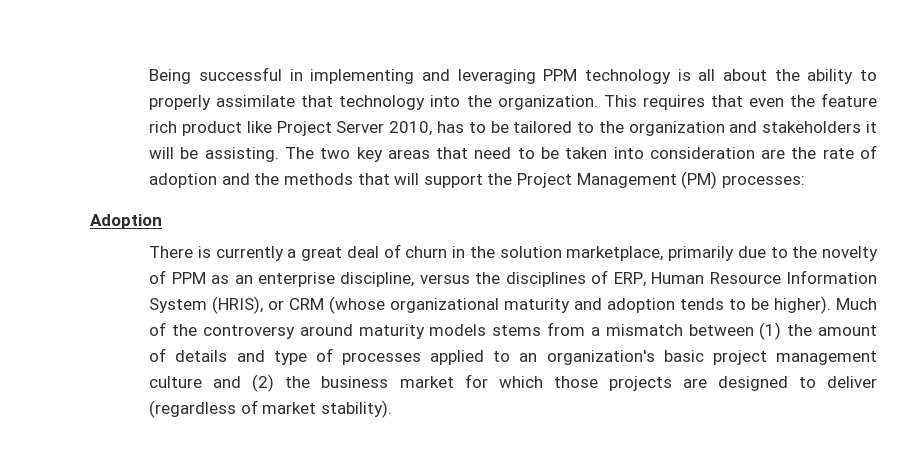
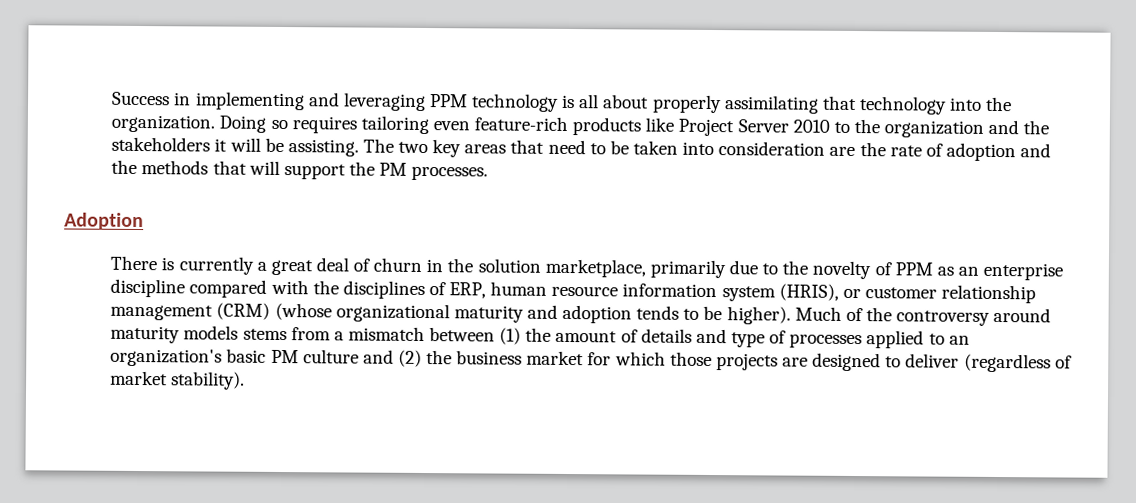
- Being successful in implementing and leveraging PPM technology is all about the ability to properly assimilate that technology into the organization.
+ Success in implementing and leveraging PPM technology is all about properly assimilating that technology into the organization.
- This requires that even the feature rich product like Project Server 2010, has to be tailored to the organization and stakeholders it will be assisting.
+ Doing so requires tailoring even feature-rich products like Project Server 2010 to the organization and the stakeholders it will be assisting.
- The two key areas that need to be taken into consideration are the rate of adoption and the methods that will support the Project Management (PM) processes:
+ The two key areas that need to be taken into consideration are the rate of adoption and the methods that will support the PM processes.
- There is currently a great deal of churn in the solution marketplace, primarily due to the novelty of PPM as an enterprise discipline, versus the disciplines of ERP, Human Resource Information System (HRIS), or CRM (whose organizational maturity and adoption tends to be higher).
+ There is currently a great deal of churn in the solution marketplace, primarily due to the novelty of PPM as an enterprise discipline compared with the disciplines of ERP, human resource information system (HRIS), or customer relationship management (CRM) (whose organizational maturity and adoption tends to be higher).
- Much of the controversy around maturity models stems from a mismatch between (1) the amount of details and type of processes applied to an organization's basic project management culture and (2) the business market for which those projects are designed to deliver (regardless of market stability).
+ Much of the controversy around maturity models stems from a mismatch between (1) the amount of details and type of processes applied to an organization's basic PM culture and (2) the business market for which those projects are designed to deliver (regardless of market stability).

